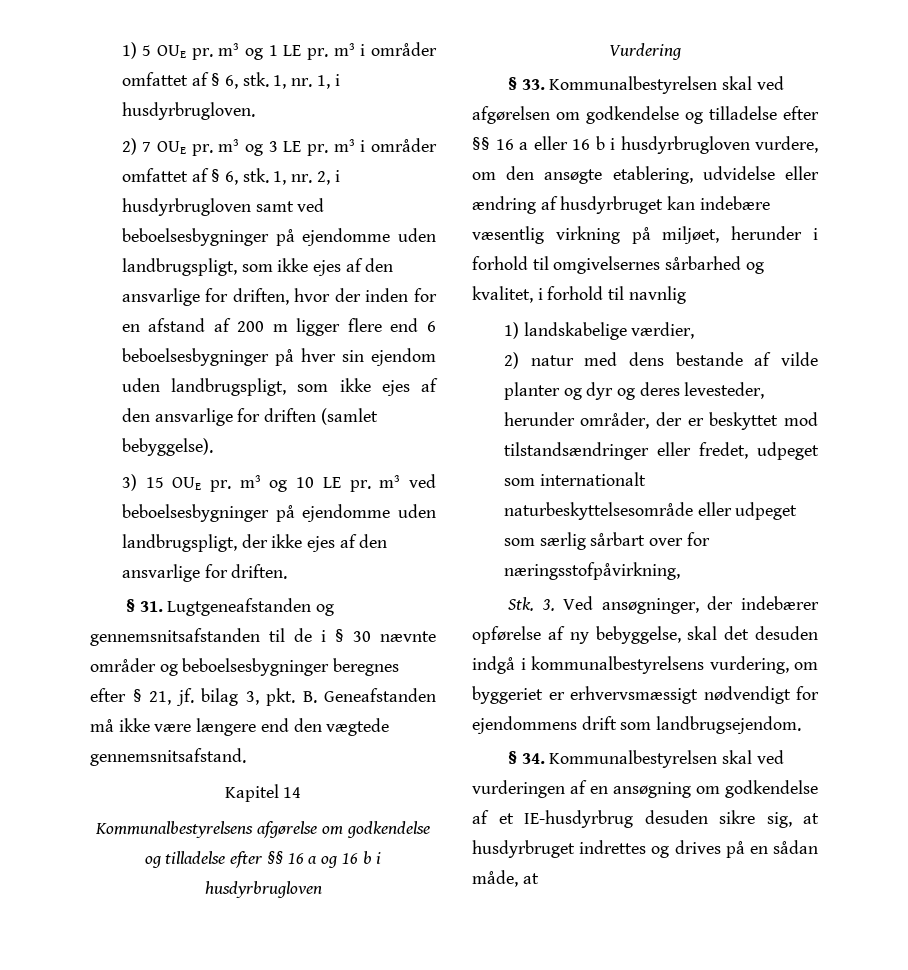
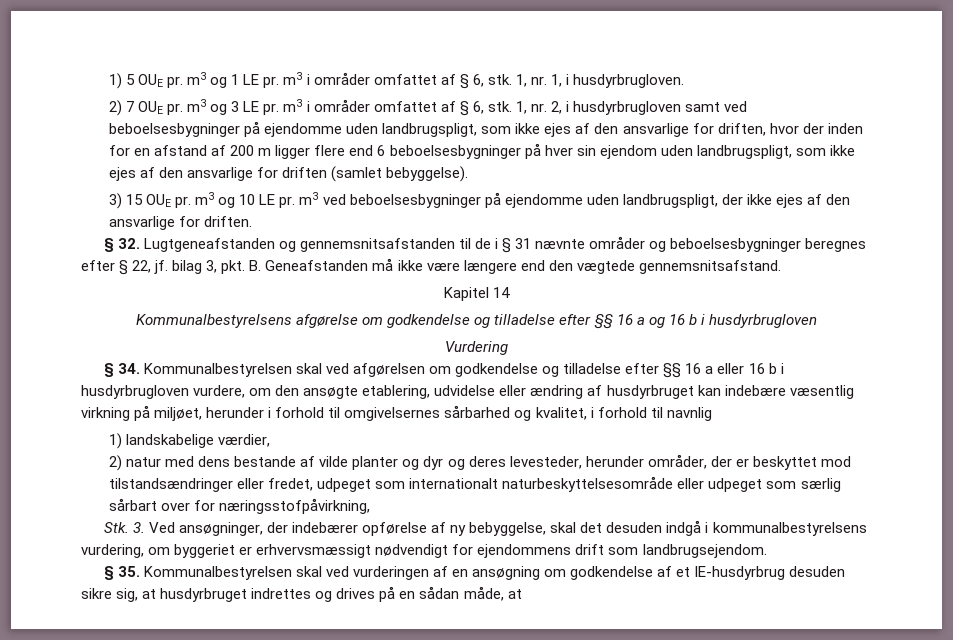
- § 31. Lugtgeneafstanden og gennemsnitsafstanden til de i § 30 nævnte områder og beboelsesbygninger beregnes efter § 21, jf. bilag 3, pkt. B. Geneafstanden må ikke være længere end den vægtede gennemsnitsafstand.
+ § 32. Lugtgeneafstanden og gennemsnitsafstanden til de i § 31 nævnte områder og beboelsesbygninger beregnes efter § 22, jf. bilag 3, pkt. B. Geneafstanden må ikke være længere end den vægtede gennemsnitsafstand.
- § 33. Kommunalbestyrelsen skal ved afgørelsen om godkendelse og tilladelse efter §§ 16 a eller 16 b i husdyrbrugloven vurdere, om den ansøgte etablering, udvidelse eller ændring af husdyrbruget kan indebære væsentlig virkning på miljøet, herunder i forhold til omgivelsernes sårbarhed og kvalitet, i forhold til navnlig
+ § 34. Kommunalbestyrelsen skal ved afgørelsen om godkendelse og tilladelse efter §§ 16 a eller 16 b i husdyrbrugloven vurdere, om den ansøgte etablering, udvidelse eller ændring af husdyrbruget kan indebære væsentlig virkning på miljøet, herunder i forhold til omgivelsernes sårbarhed og kvalitet, i forhold til navnlig
- § 34. Kommunalbestyrelsen skal ved vurderingen af en ansøgning om godkendelse af et IE-husdyrbrug desuden sikre sig, at husdyrbruget indrettes og drives på en sådan måde, at
+ § 35. Kommunalbestyrelsen skal ved vurderingen af en ansøgning om godkendelse af et IE-husdyrbrug desuden sikre sig, at husdyrbruget indrettes og drives på en sådan måde, at

